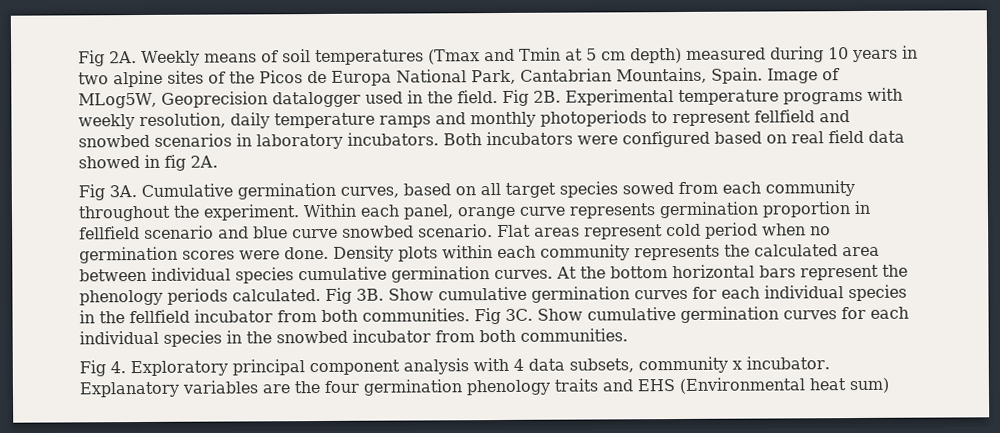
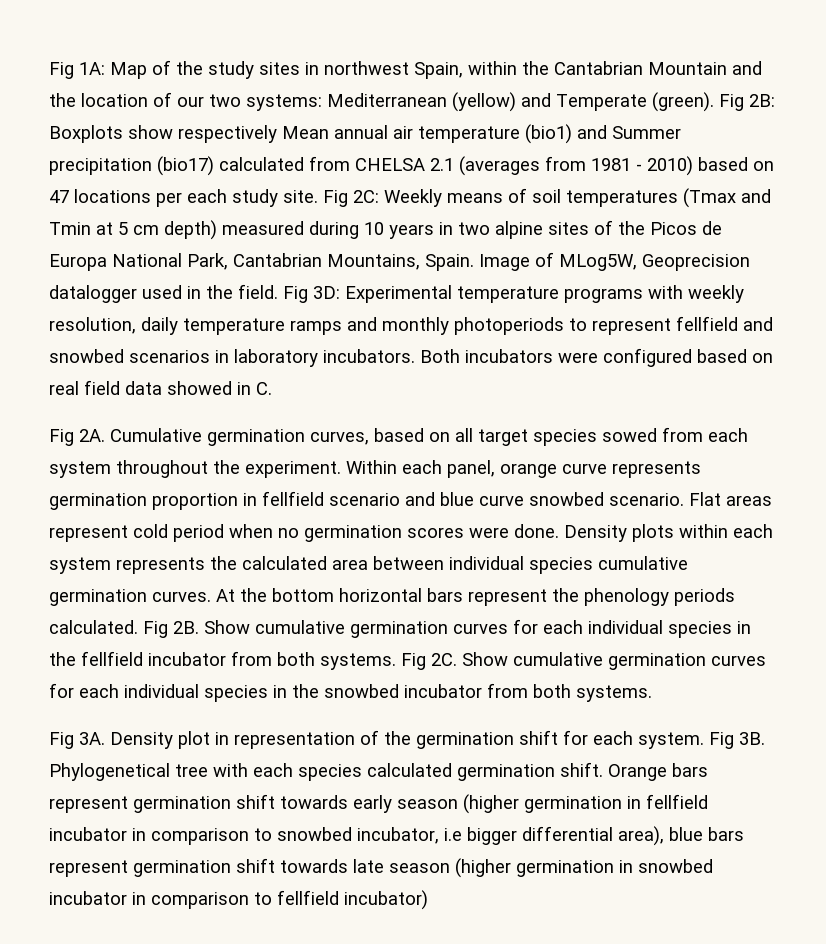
- Fig 2A. Weekly means of soil temperatures (Tmax and Tmin at 5 cm depth) measured during 10 years in two alpine sites of the Picos de Europa National Park, Cantabrian Mountains, Spain.
+ Fig 1A: Map of the study sites in northwest Spain, within the Cantabrian Mountain and the location of our two systems: Mediterranean (yellow) and Temperate (green). Fig 2B: Boxplots show respectively Mean annual air temperature (bio1) and Summer precipitation (bio17) calculated from CHELSA 2.1 (averages from 1981 - 2010) based on 47 locations per each study site. Fig 2C: Weekly means of soil temperatures (Tmax and Tmin at 5 cm depth) measured during 10 years in two alpine sites of the Picos de Europa National Park, Cantabrian Mountains, Spain.
- Fig 2B. Experimental temperature programs with weekly resolution, daily temperature ramps and monthly photoperiods to represent fellfield and snowbed scenarios in laboratory incubators.
+ Fig 3D: Experimental temperature programs with weekly resolution, daily temperature ramps and monthly photoperiods to represent fellfield and snowbed scenarios in laboratory incubators.
- Both incubators were configured based on real field data showed in fig 2A.
- Fig 3A.
+ Both incubators were configured based on real field data showed in C.
+ Fig 2A.
- Cumulative germination curves, based on all target species sowed from each community throughout the experiment.
+ Cumulative germination curves, based on all target species sowed from each system throughout the experiment.
- Density plots within each community represents the calculated area between individual species cumulative germination curves.
+ Density plots within each system represents the calculated area between individual species cumulative germination curves.
- Fig 3B.
+ Fig 2B.
- Show cumulative germination curves for each individual species in the fellfield incubator from both communities. Fig 3C.
+ Show cumulative germination curves for each individual species in the fellfield incubator from both systems. Fig 2C.
- Show cumulative germination curves for each individual species in the snowbed incubator from both communities.
- Fig 4. Exploratory principal component analysis with 4 data subsets, community x incubator. Explanatory variables are the four germination phenology traits and EHS (Environmental heat sum)
+ Show cumulative germination curves for each individual species in the snowbed incubator from both systems.
+ Fig 3A. Density plot in representation of the germination shift for each system. Fig 3B. Phylogenetical tree with each species calculated germination shift. Orange bars represent germination shift towards early season (higher germination in fellfield incubator in comparison to snowbed incubator, i.e bigger differential area), blue bars represent germination shift towards late season (higher germination in snowbed incubator in comparison to fellfield incubator)

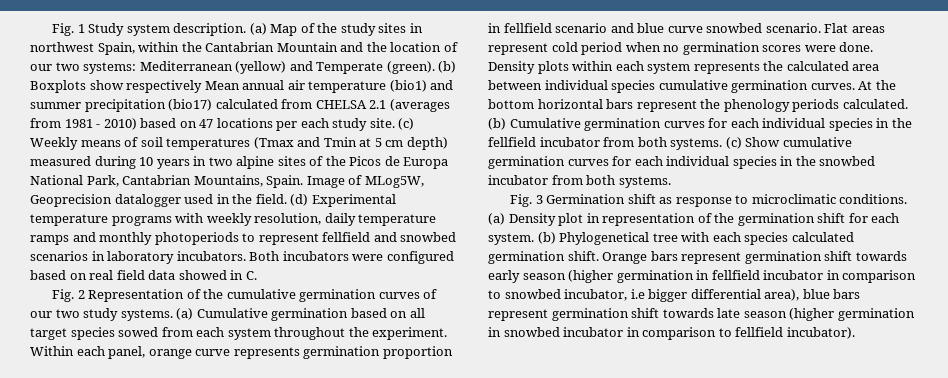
- Fig 1A: Map of the study sites in northwest Spain, within the Cantabrian Mountain and the location of our two systems: Mediterranean (yellow) and Temperate (green).
+ Fig. 1 Study system description. (a) Map of the study sites in northwest Spain, within the Cantabrian Mountain and the location of our two systems: Mediterranean (yellow) and Temperate (green).
- Fig 2B: Boxplots show respectively Mean annual air temperature (bio1) and Summer precipitation (bio17) calculated from CHELSA 2.1 (averages from 1981 - 2010) based on 47 locations per each study site.
+ (b) Boxplots show respectively Mean annual air temperature (bio1) and summer precipitation (bio17) calculated from CHELSA 2.1 (averages from 1981 - 2010) based on 47 locations per each study site.
- Fig 2C: Weekly means of soil temperatures (Tmax and Tmin at 5 cm depth) measured during 10 years in two alpine sites of the Picos de Europa National Park, Cantabrian Mountains, Spain.
+ (c) Weekly means of soil temperatures (Tmax and Tmin at 5 cm depth) measured during 10 years in two alpine sites of the Picos de Europa National Park, Cantabrian Mountains, Spain.
- Fig 3D: Experimental temperature programs with weekly resolution, daily temperature ramps and monthly photoperiods to represent fellfield and snowbed scenarios in laboratory incubators.
+ (d) Experimental temperature programs with weekly resolution, daily temperature ramps and monthly photoperiods to represent fellfield and snowbed scenarios in laboratory incubators.
- Fig 2A. Cumulative germination curves, based on all target species sowed from each system throughout the experiment.
+ Fig. 2 Representation of the cumulative germination curves of our two study systems. (a) Cumulative germination based on all target species sowed from each system throughout the experiment.
- Fig 2B. Show cumulative germination curves for each individual species in the fellfield incubator from both systems.
+ (b) Cumulative germination curves for each individual species in the fellfield incubator from both systems.
- Fig 2C. Show cumulative germination curves for each individual species in the snowbed incubator from both systems.
+ (c) Show cumulative germination curves for each individual species in the snowbed incubator from both systems.
- Fig 3A. Density plot in representation of the germination shift for each system.
+ Fig. 3 Germination shift as response to microclimatic conditions. (a) Density plot in representation of the germination shift for each system.
- Fig 3B. Phylogenetical tree with each species calculated germination shift.
+ (b) Phylogenetical tree with each species calculated germination shift.
- Orange bars represent germination shift towards early season (higher germination in fellfield incubator in comparison to snowbed incubator, i.e bigger differential area), blue bars represent germination shift towards late season (higher germination in snowbed incubator in comparison to fellfield incubator)
+ Orange bars represent germination shift towards early season (higher germination in fellfield incubator in comparison to snowbed incubator, i.e bigger differential area), blue bars represent germination shift towards late season (higher germination in snowbed incubator in comparison to fellfield incubator).

